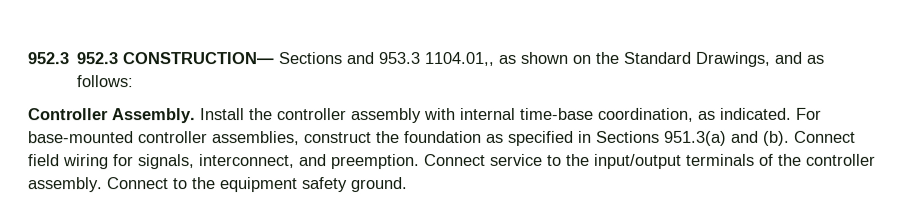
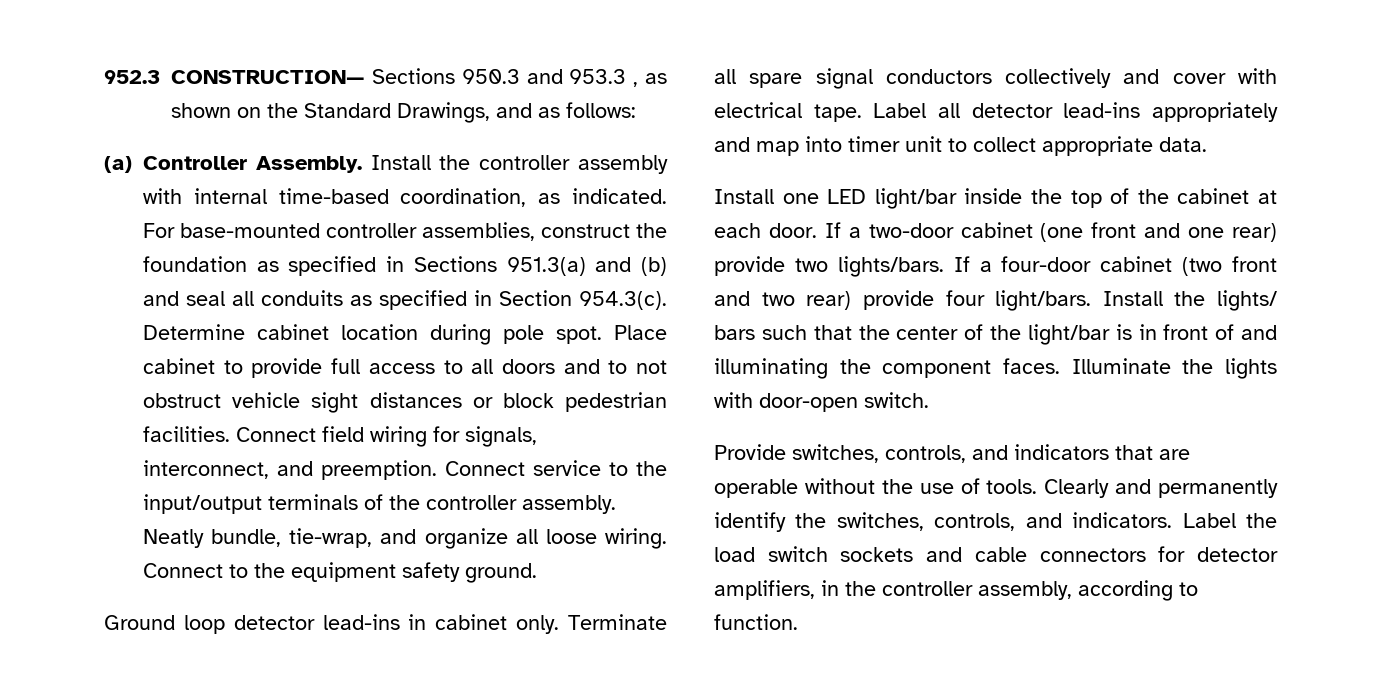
- 952.3 952.3 CONSTRUCTION— Sections and 953.3 1104.01,, as shown on the Standard Drawings, and as follows:
+ 952.3 CONSTRUCTION— Sections 950.3 and 953.3 , as shown on the Standard Drawings, and as follows:
- Controller Assembly.
+ (a) Controller Assembly.
- Install the controller assembly with internal time-base coordination, as indicated.
+ Install the controller assembly with internal time-based coordination, as indicated.
- For base-mounted controller assemblies, construct the foundation as specified in Sections 951.3(a) and (b).
+ For base-mounted controller assemblies, construct the foundation as specified in Sections 951.3(a) and (b) and seal all conduits as specified in Section 954.3(c). Determine cabinet location during pole spot. Place cabinet to provide full access to all doors and to not obstruct vehicle sight distances or block pedestrian facilities.
+ Neatly bundle, tie-wrap, and organize all loose wiring.
+ Ground loop detector lead-ins in cabinet only. Terminate all spare signal conductors collectively and cover with electrical tape. Label all detector lead-ins appropriately and map into timer unit to collect appropriate data.
+ Install one LED light/bar inside the top of the cabinet at each door. If a two-door cabinet (one front and one rear) provide two lights/bars. If a four-door cabinet (two front and two rear) provide four light/bars. Install the lights/ bars such that the center of the light/bar is in front of and illuminating the component faces. Illuminate the lights with door-open switch.
+ Provide switches, controls, and indicators that are operable without the use of tools. Clearly and permanently identify the switches, controls, and indicators. Label the load switch sockets and cable connectors for detector amplifiers, in the controller assembly, according to function.

